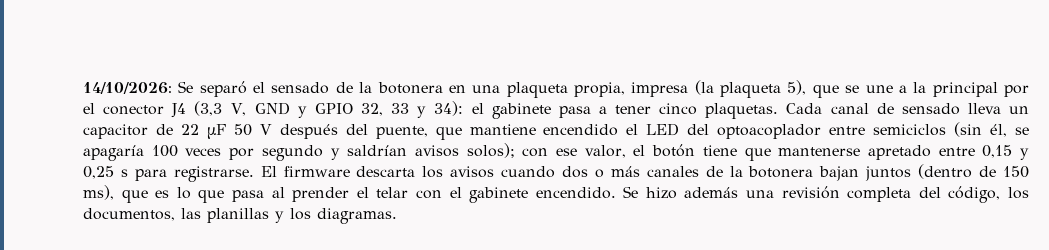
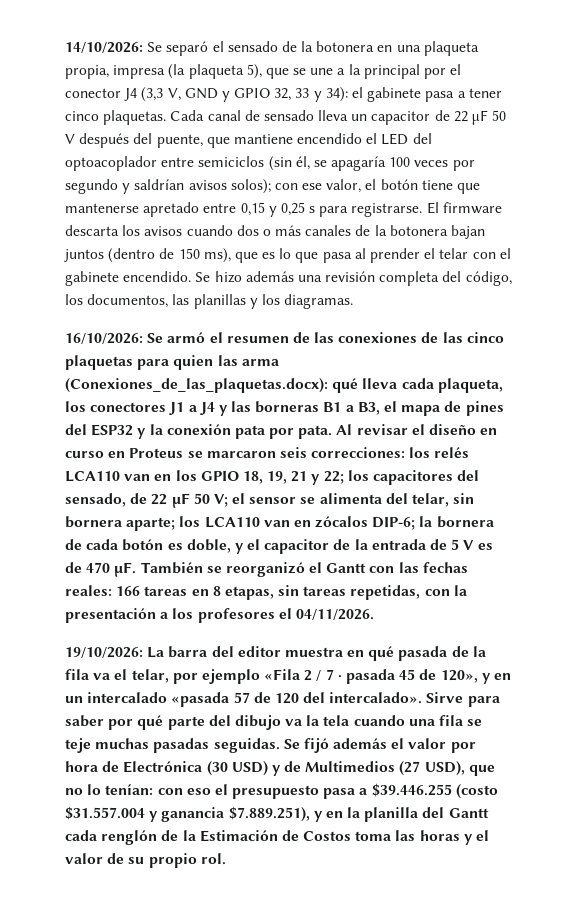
+ 16/10/2026: Se armó el resumen de las conexiones de las cinco plaquetas para quien las arma (Conexiones_de_las_plaquetas.docx): qué lleva cada plaqueta, los conectores J1 a J4 y las borneras B1 a B3, el mapa de pines del ESP32 y la conexión pata por pata. Al revisar el diseño en curso en Proteus se marcaron seis correcciones: los relés LCA110 van en los GPIO 18, 19, 21 y 22; los capacitores del sensado, de 22 µF 50 V; el sensor se alimenta del telar, sin bornera aparte; los LCA110 van en zócalos DIP-6; la bornera de cada botón es doble, y el capacitor de la entrada de 5 V es de 470 µF. También se reorganizó el Gantt con las fechas reales: 166 tareas en 8 etapas, sin tareas repetidas, con la presentación a los profesores el 04/11/2026.
+ 19/10/2026: La barra del editor muestra en qué pasada de la fila va el telar, por ejemplo «Fila 2 / 7 · pasada 45 de 120», y en un intercalado «pasada 57 de 120 del intercalado». Sirve para saber por qué parte del dibujo va la tela cuando una fila se teje muchas pasadas seguidas. Se fijó además el valor por hora de Electrónica (30 USD) y de Multimedios (27 USD), que no lo tenían: con eso el presupuesto pasa a $39.446.255 (costo $31.557.004 y ganancia $7.889.251), y en la planilla del Gantt cada renglón de la Estimación de Costos toma las horas y el valor de su propio rol.

